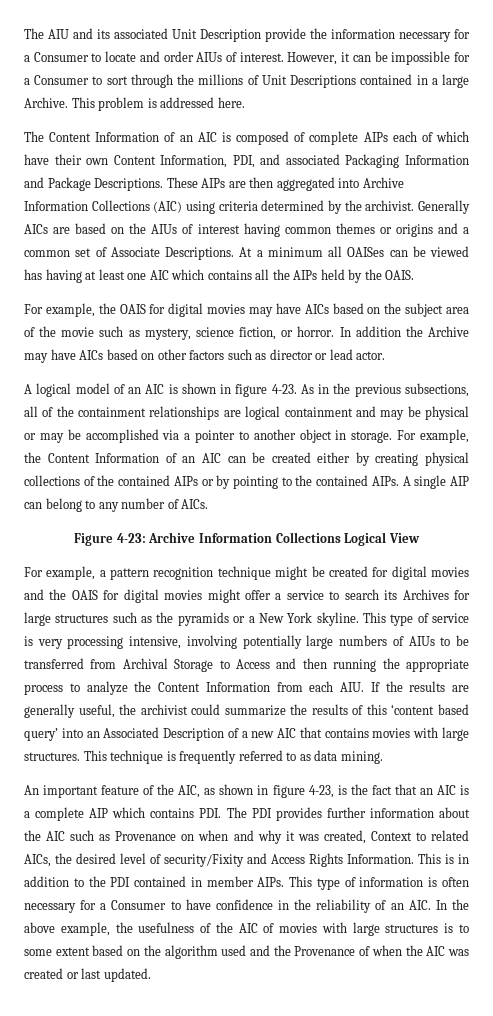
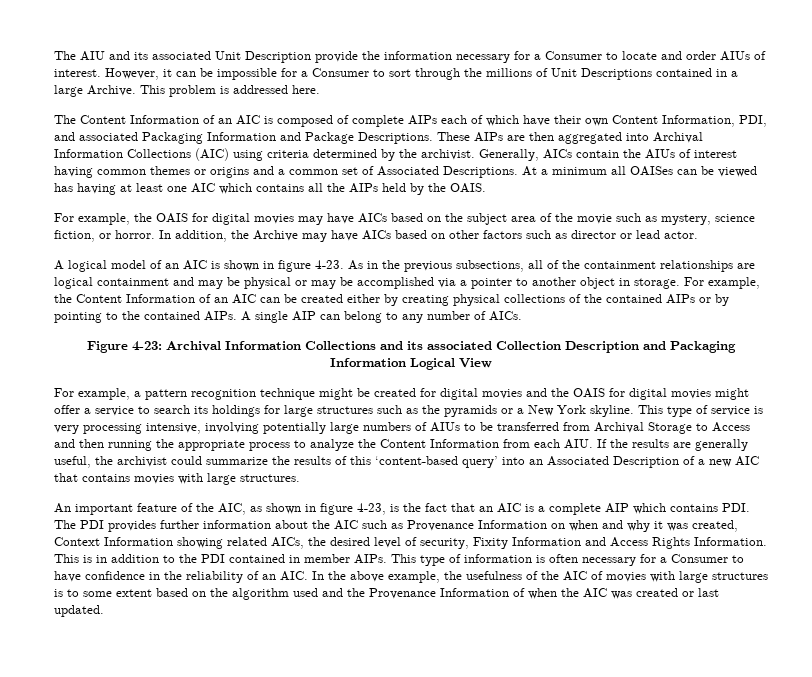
- These AIPs are then aggregated into Archive Information Collections (AIC) using criteria determined by the archivist.
+ These AIPs are then aggregated into Archival Information Collections (AIC) using criteria determined by the archivist.
- Generally AICs are based on the AIUs of interest having common themes or origins and a common set of Associate Descriptions.
+ Generally, AICs contain the AIUs of interest having common themes or origins and a common set of Associated Descriptions.
- In addition the Archive may have AICs based on other factors such as director or lead actor.
+ In addition, the Archive may have AICs based on other factors such as director or lead actor.
- Figure 4-23: Archive Information Collections Logical View
+ Figure 4-23: Archival Information Collections and its associated Collection Description and Packaging Information Logical View
- For example, a pattern recognition technique might be created for digital movies and the OAIS for digital movies might offer a service to search its Archives for large structures such as the pyramids or a New York skyline.
+ For example, a pattern recognition technique might be created for digital movies and the OAIS for digital movies might offer a service to search its holdings for large structures such as the pyramids or a New York skyline.
- This type of service is very processing intensive, involving potentially large numbers of AIUs to be transferred from Archival Storage to Access and then running the appropriate process to analyze the Content Information from each AIU. If the results are generally useful, the archivist could summarize the results of this ‘content based query’ into an Associated Description of a new AIC that contains movies with large structures. This technique is frequently referred to as data mining.
+ This type of service is very processing intensive, involving potentially large numbers of AIUs to be transferred from Archival Storage to Access and then running the appropriate process to analyze the Content Information from each AIU. If the results are generally useful, the archivist could summarize the results of this ‘content-based query’ into an Associated Description of a new AIC that contains movies with large structures.
- An important feature of the AIC, as shown in figure 4-23, is the fact that an AIC is a complete AIP which contains PDI. The PDI provides further information about the AIC such as Provenance on when and why it was created, Context to related AICs, the desired level of security/Fixity and Access Rights Information.
+ An important feature of the AIC, as shown in figure 4-23, is the fact that an AIC is a complete AIP which contains PDI. The PDI provides further information about the AIC such as Provenance Information on when and why it was created, Context Information showing related AICs, the desired level of security, Fixity Information and Access Rights Information.
- This type of information is often necessary for a Consumer to have confidence in the reliability of an AIC. In the above example, the usefulness of the AIC of movies with large structures is to some extent based on the algorithm used and the Provenance of when the AIC was created or last updated.
+ This type of information is often necessary for a Consumer to have confidence in the reliability of an AIC. In the above example, the usefulness of the AIC of movies with large structures is to some extent based on the algorithm used and the Provenance Information of when the AIC was created or last updated.

